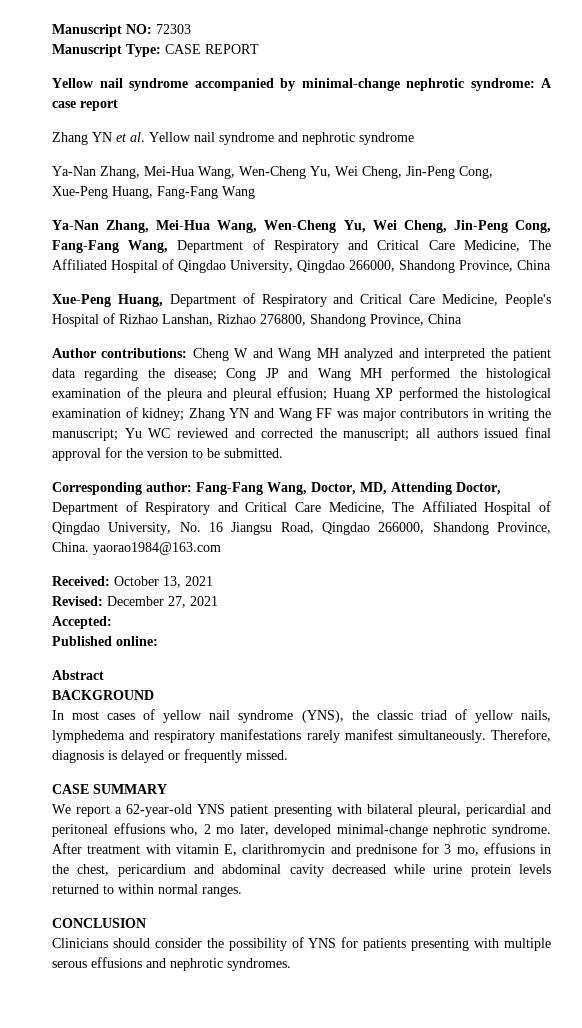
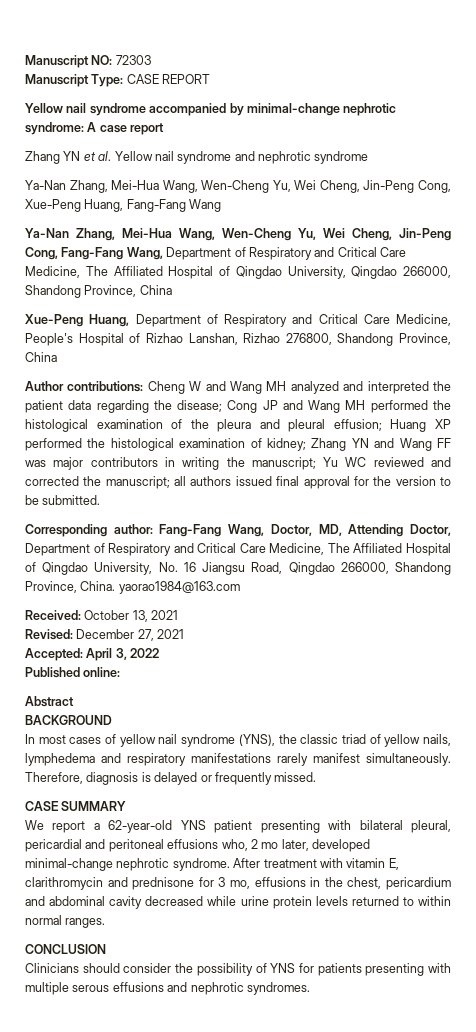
- Accepted:
+ Accepted: April 3, 2022

